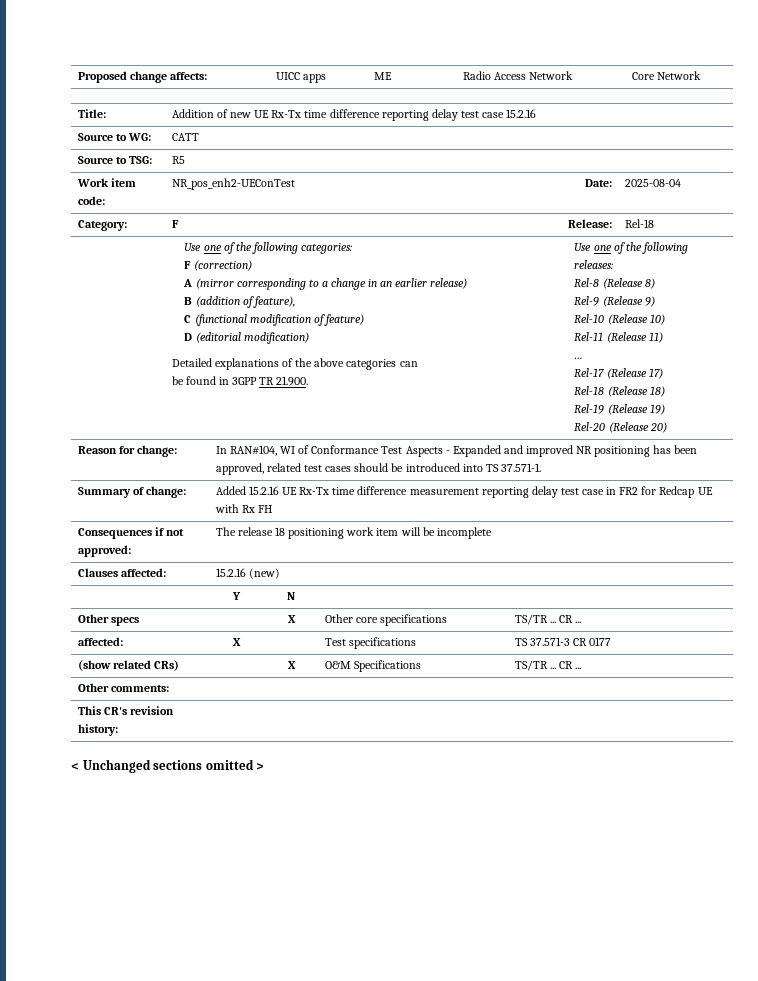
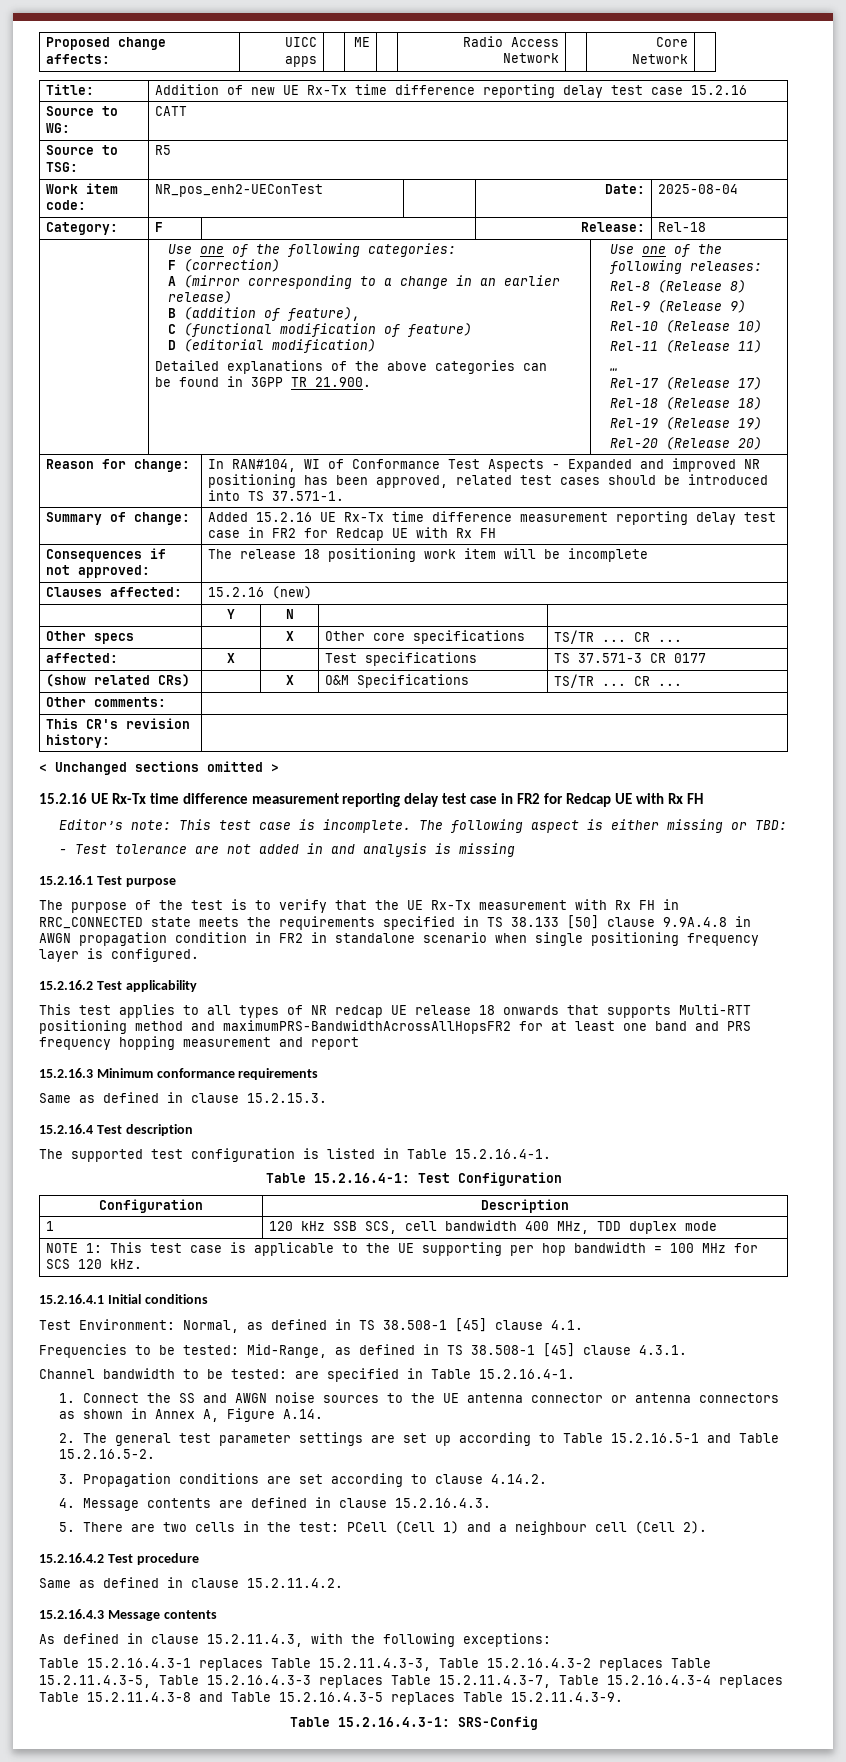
  < Unchanged sections omitted >
+ 15.2.16 UE Rx-Tx time difference measurement reporting delay test case in FR2 for Redcap UE with Rx FH
+ Editor’s note: This test case is incomplete. The following aspect is either missing or TBD:
+ - Test tolerance are not added in and analysis is missing
+ 15.2.16.1 Test purpose
+ The purpose of the test is to verify that the UE Rx-Tx measurement with Rx FH in RRC_CONNECTED state meets the requirements specified in TS 38.133 [50] clause 9.9A.4.8 in AWGN propagation condition in FR2 in standalone scenario when single positioning frequency layer is configured.
+ 15.2.16.2 Test applicability
+ This test applies to all types of NR redcap UE release 18 onwards that supports Multi-RTT positioning method and maximumPRS-BandwidthAcrossAllHopsFR2 for at least one band and PRS frequency hopping measurement and report
+ 15.2.16.3 Minimum conformance requirements
+ Same as defined in clause 15.2.15.3.
+ 15.2.16.4 Test description
+ The supported test configuration is listed in Table 15.2.16.4-1.
+ Table 15.2.16.4-1: Test Configuration
+ Configuration | Description
+ 1 | 120 kHz SSB SCS, cell bandwidth 400 MHz, TDD duplex mode
+ NOTE 1: This test case is applicable to the UE supporting per hop bandwidth = 100 MHz for SCS 120 kHz.
+ 15.2.16.4.1 Initial conditions
+ Test Environment: Normal, as defined in TS 38.508-1 [45] clause 4.1.
+ Frequencies to be tested: Mid-Range, as defined in TS 38.508-1 [45] clause 4.3.1.
+ Channel bandwidth to be tested: are specified in Table 15.2.16.4-1.
+ 1. Connect the SS and AWGN noise sources to the UE antenna connector or antenna connectors as shown in Annex A, Figure A.14.
+ 2. The general test parameter settings are set up according to Table 15.2.16.5-1 and Table 15.2.16.5-2.
+ 3. Propagation conditions are set according to clause 4.14.2.
+ 4. Message contents are defined in clause 15.2.16.4.3.
+ 5. There are two cells in the test: PCell (Cell 1) and a neighbour cell (Cell 2).
+ 15.2.16.4.2 Test procedure
+ Same as defined in clause 15.2.11.4.2.
+ 15.2.16.4.3 Message contents
+ As defined in clause 15.2.11.4.3, with the following exceptions:
+ Table 15.2.16.4.3-1 replaces Table 15.2.11.4.3-3, Table 15.2.16.4.3-2 replaces Table 15.2.11.4.3-5, Table 15.2.16.4.3-3 replaces Table 15.2.11.4.3-7, Table 15.2.16.4.3-4 replaces Table 15.2.11.4.3-8 and Table 15.2.16.4.3-5 replaces Table 15.2.11.4.3-9.
+ Table 15.2.16.4.3-1: SRS-Config

